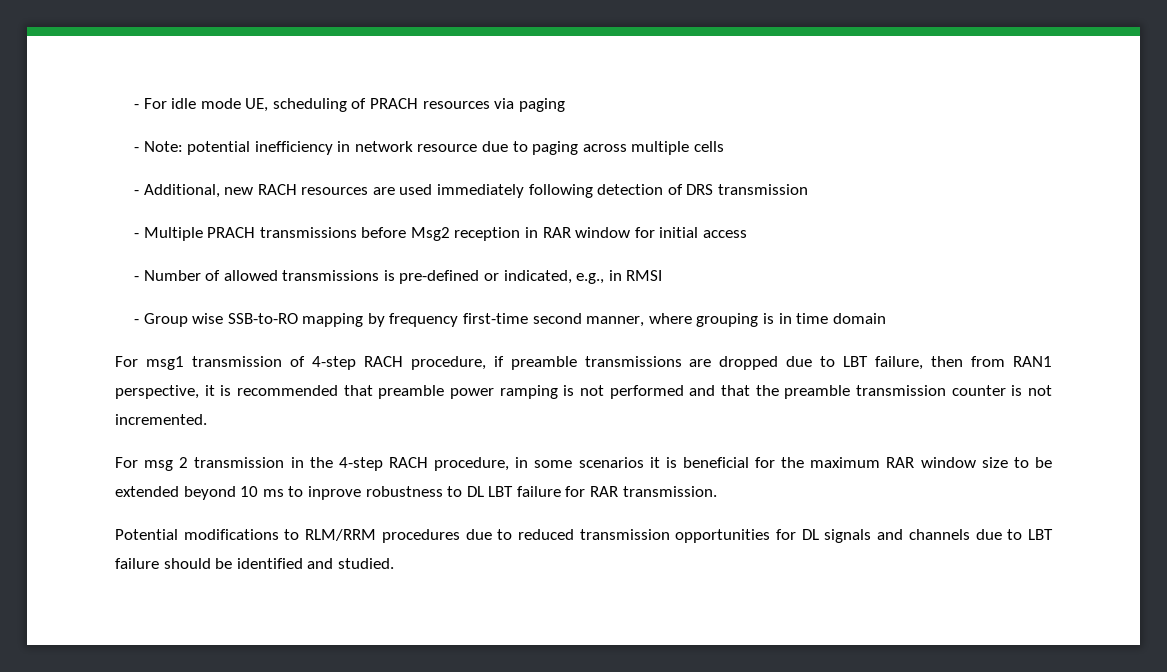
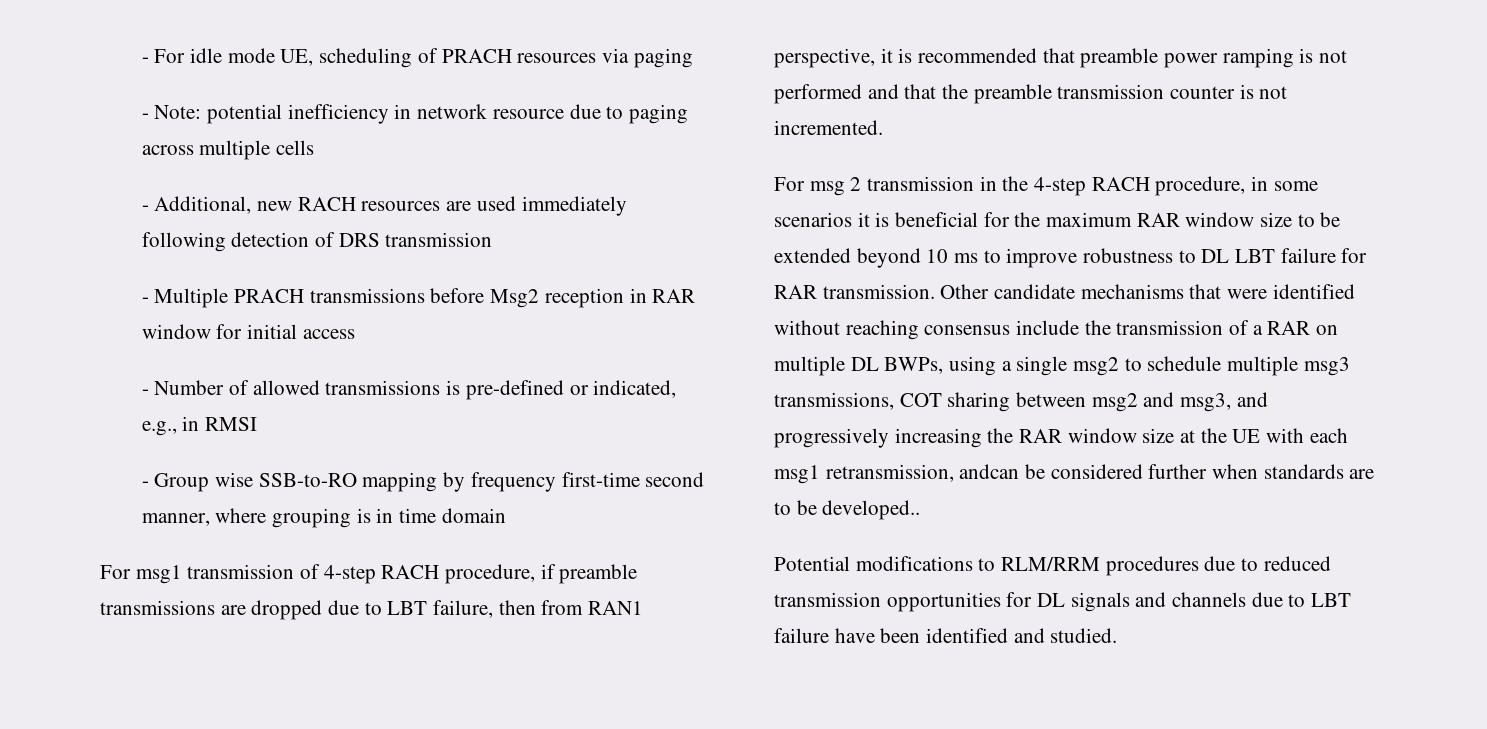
- For msg 2 transmission in the 4-step RACH procedure, in some scenarios it is beneficial for the maximum RAR window size to be extended beyond 10 ms to inprove robustness to DL LBT failure for RAR transmission.
+ For msg 2 transmission in the 4-step RACH procedure, in some scenarios it is beneficial for the maximum RAR window size to be extended beyond 10 ms to improve robustness to DL LBT failure for RAR transmission. Other candidate mechanisms that were identified without reaching consensus include the transmission of a RAR on multiple DL BWPs, using a single msg2 to schedule multiple msg3 transmissions, COT sharing between msg2 and msg3, and progressively increasing the RAR window size at the UE with each msg1 retransmission, andcan be considered further when standards are to be developed..
- Potential modifications to RLM/RRM procedures due to reduced transmission opportunities for DL signals and channels due to LBT failure should be identified and studied.
+ Potential modifications to RLM/RRM procedures due to reduced transmission opportunities for DL signals and channels due to LBT failure have been identified and studied.

